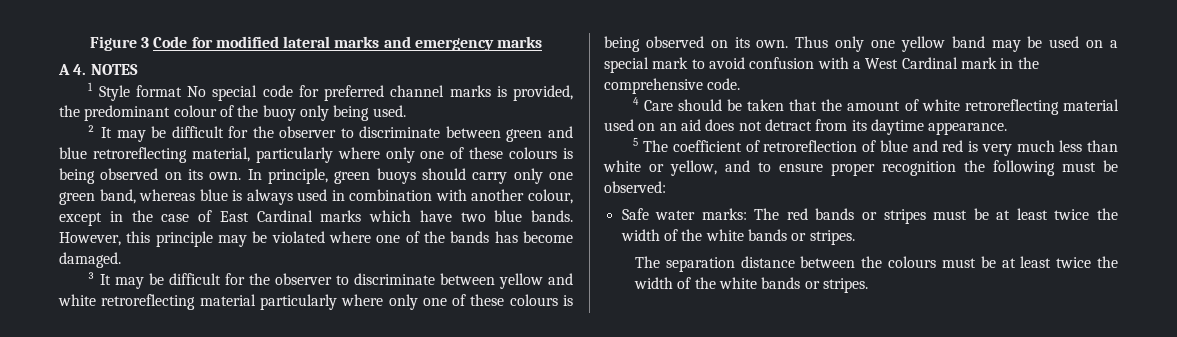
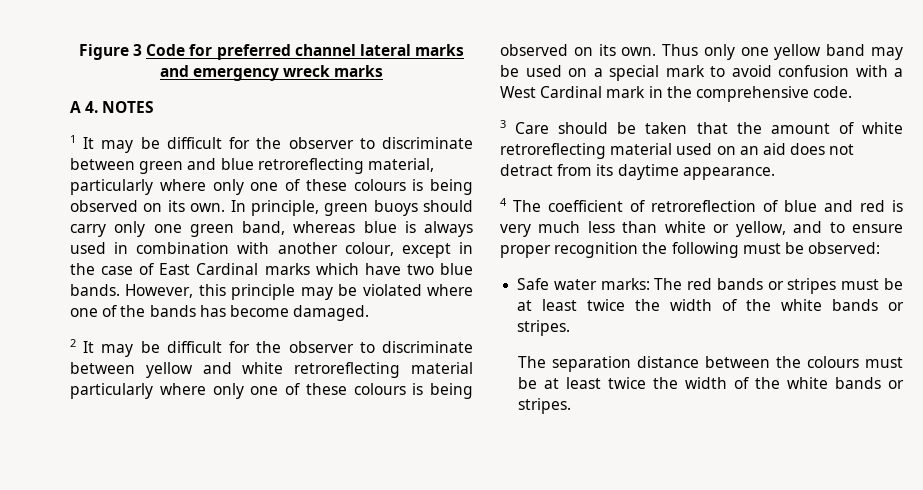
- Figure 3 Code for modified lateral marks and emergency marks
+ Figure 3 Code for preferred channel lateral marks and emergency wreck marks
- 1 Style format No special code for preferred channel marks is provided, the predominant colour of the buoy only being used.
- ² It may be difficult for the observer to discriminate between green and blue retroreflecting material, particularly where only one of these colours is being observed on its own.
+ 1 It may be difficult for the observer to discriminate between green and blue retroreflecting material, particularly where only one of these colours is being observed on its own.
- ³ It may be difficult for the observer to discriminate between yellow and white retroreflecting material particularly where only one of these colours is being observed on its own.
+ 2 It may be difficult for the observer to discriminate between yellow and white retroreflecting material particularly where only one of these colours is being observed on its own.
- 4 Care should be taken that the amount of white retroreflecting material used on an aid does not detract from its daytime appearance.
+ 3 Care should be taken that the amount of white retroreflecting material used on an aid does not detract from its daytime appearance.
- 5 The coefficient of retroreflection of blue and red is very much less than white or yellow, and to ensure proper recognition the following must be observed:
+ 4 The coefficient of retroreflection of blue and red is very much less than white or yellow, and to ensure proper recognition the following must be observed:

